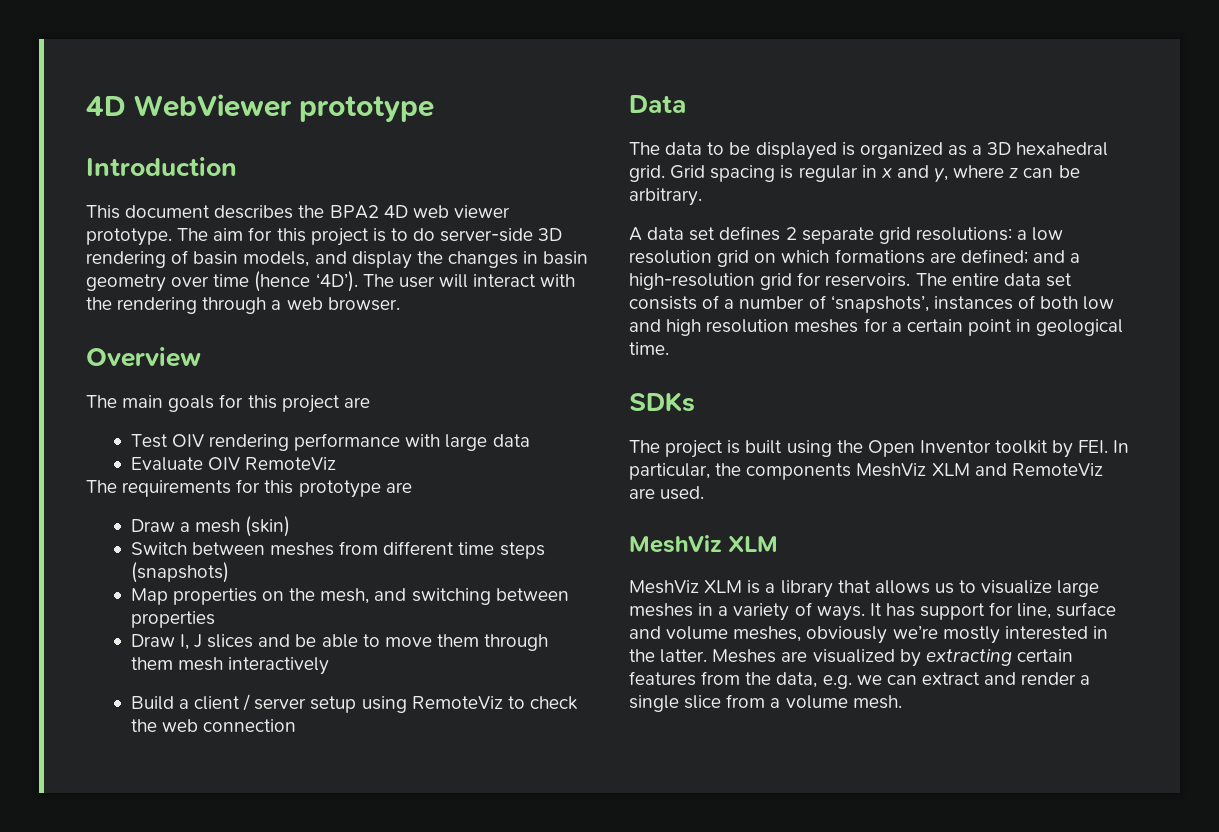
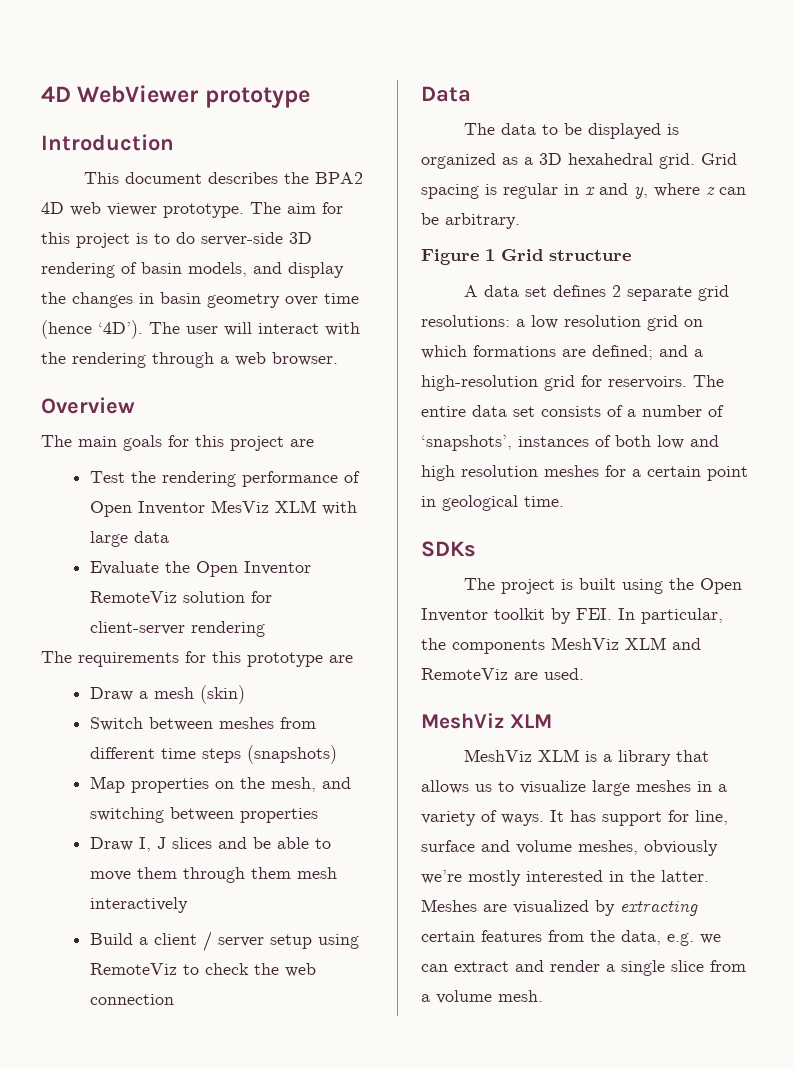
- Test OIV rendering performance with large data
+ Test the rendering performance of Open Inventor MesViz XLM with large data
- Evaluate OIV RemoteViz
+ Evaluate the Open Inventor RemoteViz solution for client-server rendering
+ Figure 1 Grid structure

